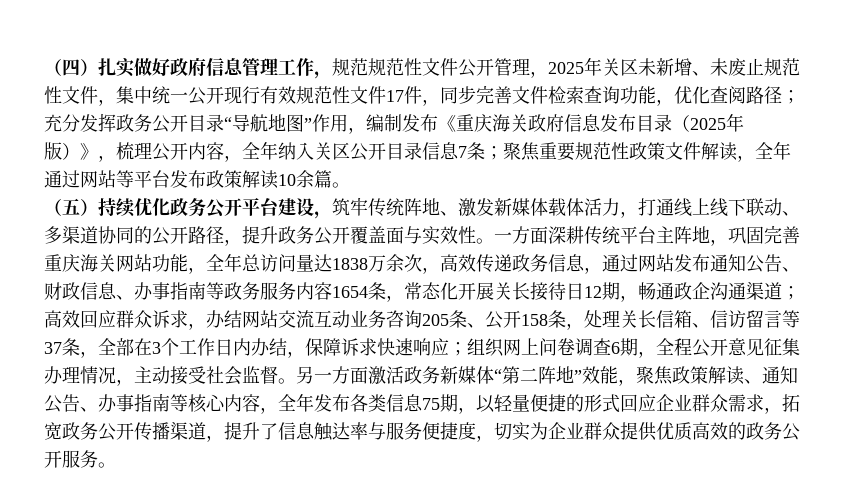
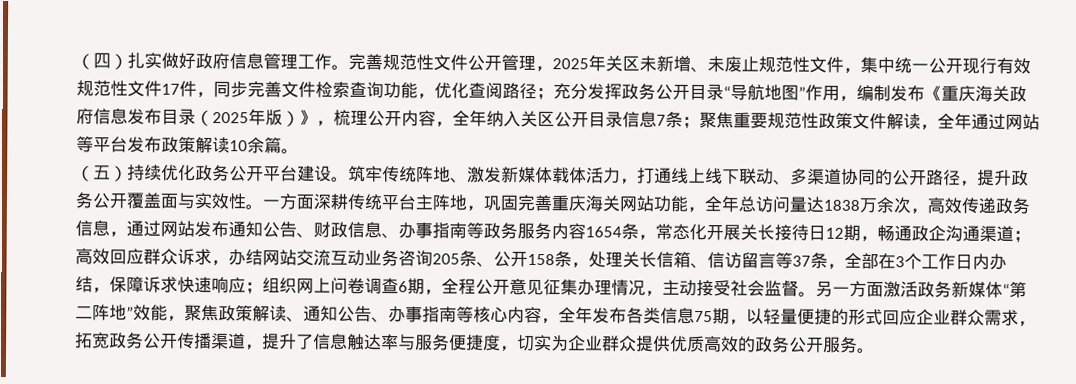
- （四）扎实做好政府信息管理工作，规范规范性文件公开管理，2025年关区未新增、未废止规范性文件，集中统一公开现行有效规范性文件17件，同步完善文件检索查询功能，优化查阅路径；
+ （四）扎实做好政府信息管理工作。完善规范性文件公开管理，2025年关区未新增、未废止规范性文件，集中统一公开现行有效规范性文件17件，同步完善文件检索查询功能，优化查阅路径；
- （五）持续优化政务公开平台建设，筑牢传统阵地、激发新媒体载体活力，打通线上线下联动、多渠道协同的公开路径，提升政务公开覆盖面与实效性。
+ （五）持续优化政务公开平台建设。筑牢传统阵地、激发新媒体载体活力，打通线上线下联动、多渠道协同的公开路径，提升政务公开覆盖面与实效性。

